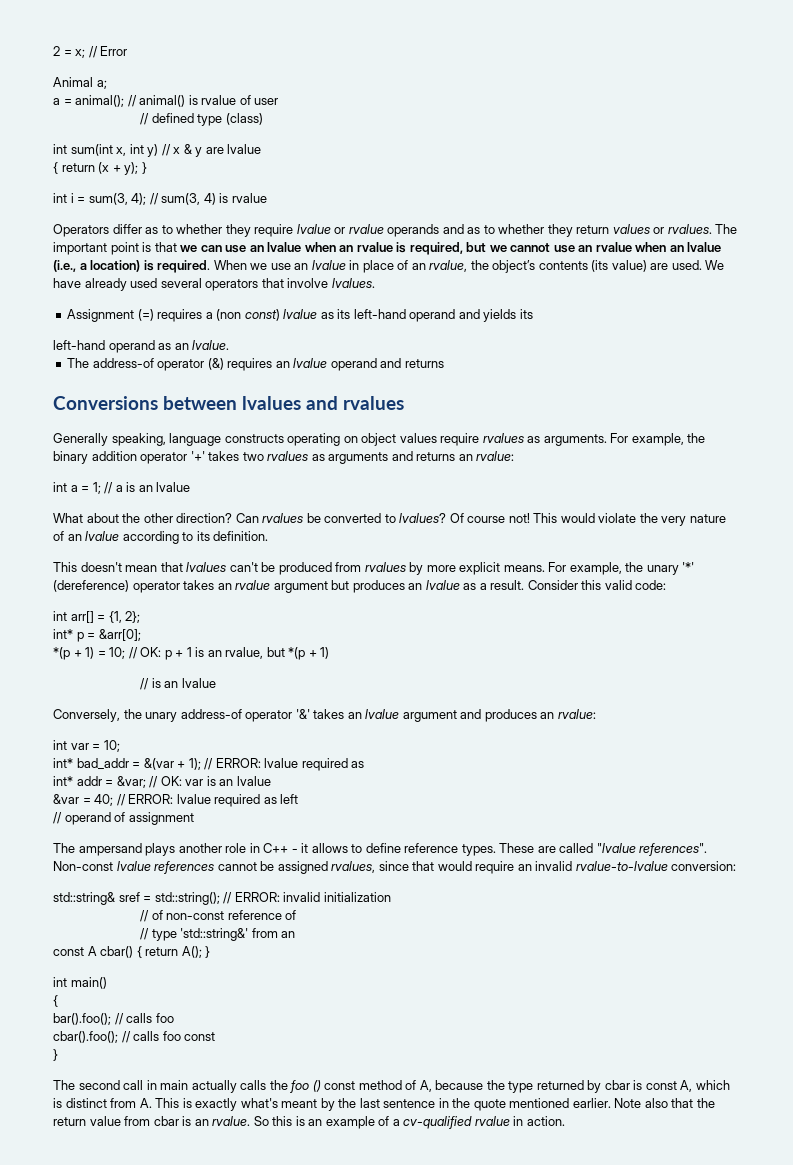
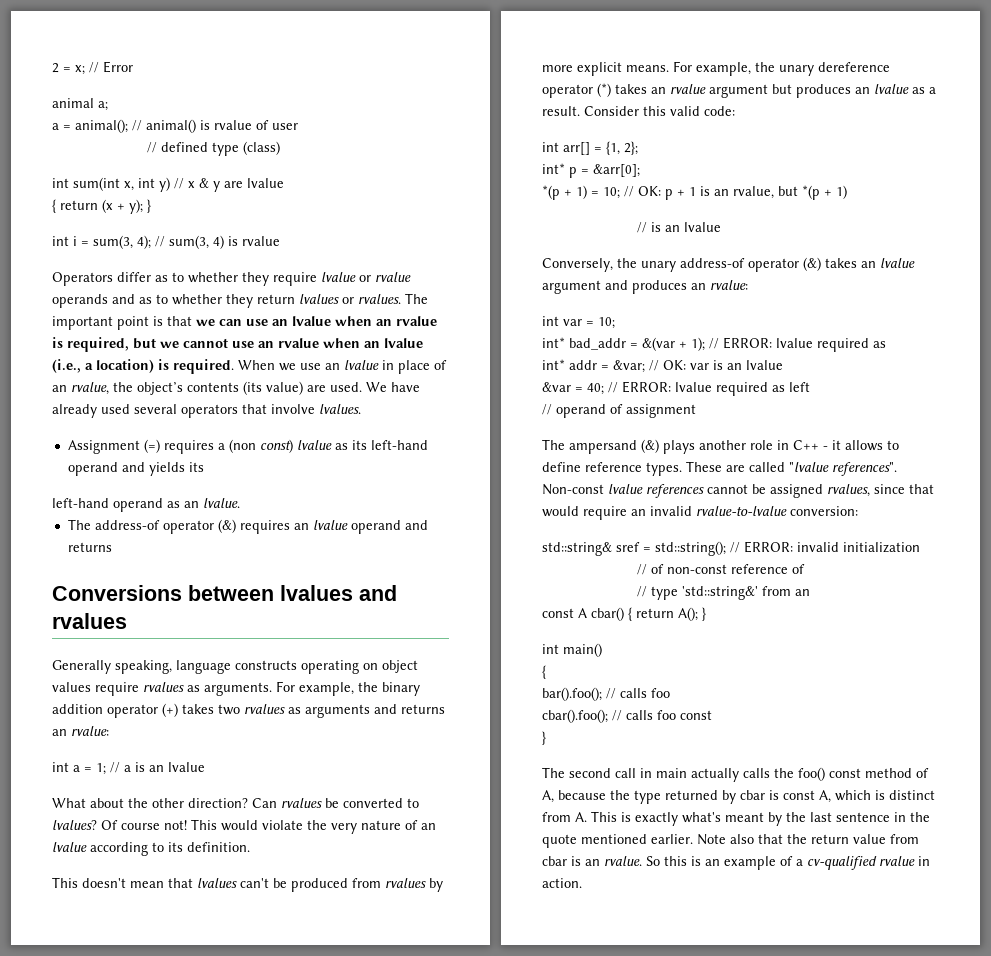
- Animal a;
+ animal a;
- Operators differ as to whether they require lvalue or rvalue operands and as to whether they return values or rvalues.
+ Operators differ as to whether they require lvalue or rvalue operands and as to whether they return lvalues or rvalues.
- For example, the binary addition operator '+' takes two rvalues as arguments and returns an rvalue:
+ For example, the binary addition operator (+) takes two rvalues as arguments and returns an rvalue:
- For example, the unary '*' (dereference) operator takes an rvalue argument but produces an lvalue as a result.
+ For example, the unary dereference operator (*) takes an rvalue argument but produces an lvalue as a result.
- Conversely, the unary address-of operator '&' takes an lvalue argument and produces an rvalue:
+ Conversely, the unary address-of operator (&) takes an lvalue argument and produces an rvalue:
- The ampersand plays another role in C++ - it allows to define reference types.
+ The ampersand (&) plays another role in C++ - it allows to define reference types.
- The second call in main actually calls the foo () const method of A, because the type returned by cbar is const A, which is distinct from A. This is exactly what's meant by the last sentence in the quote mentioned earlier.
+ The second call in main actually calls the foo() const method of A, because the type returned by cbar is const A, which is distinct from A. This is exactly what's meant by the last sentence in the quote mentioned earlier.

